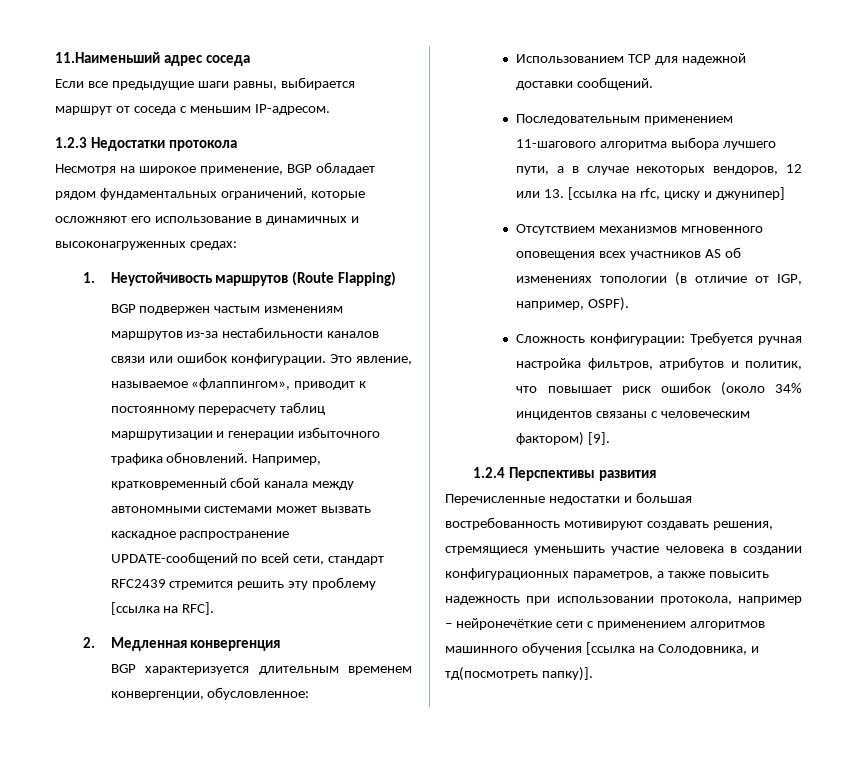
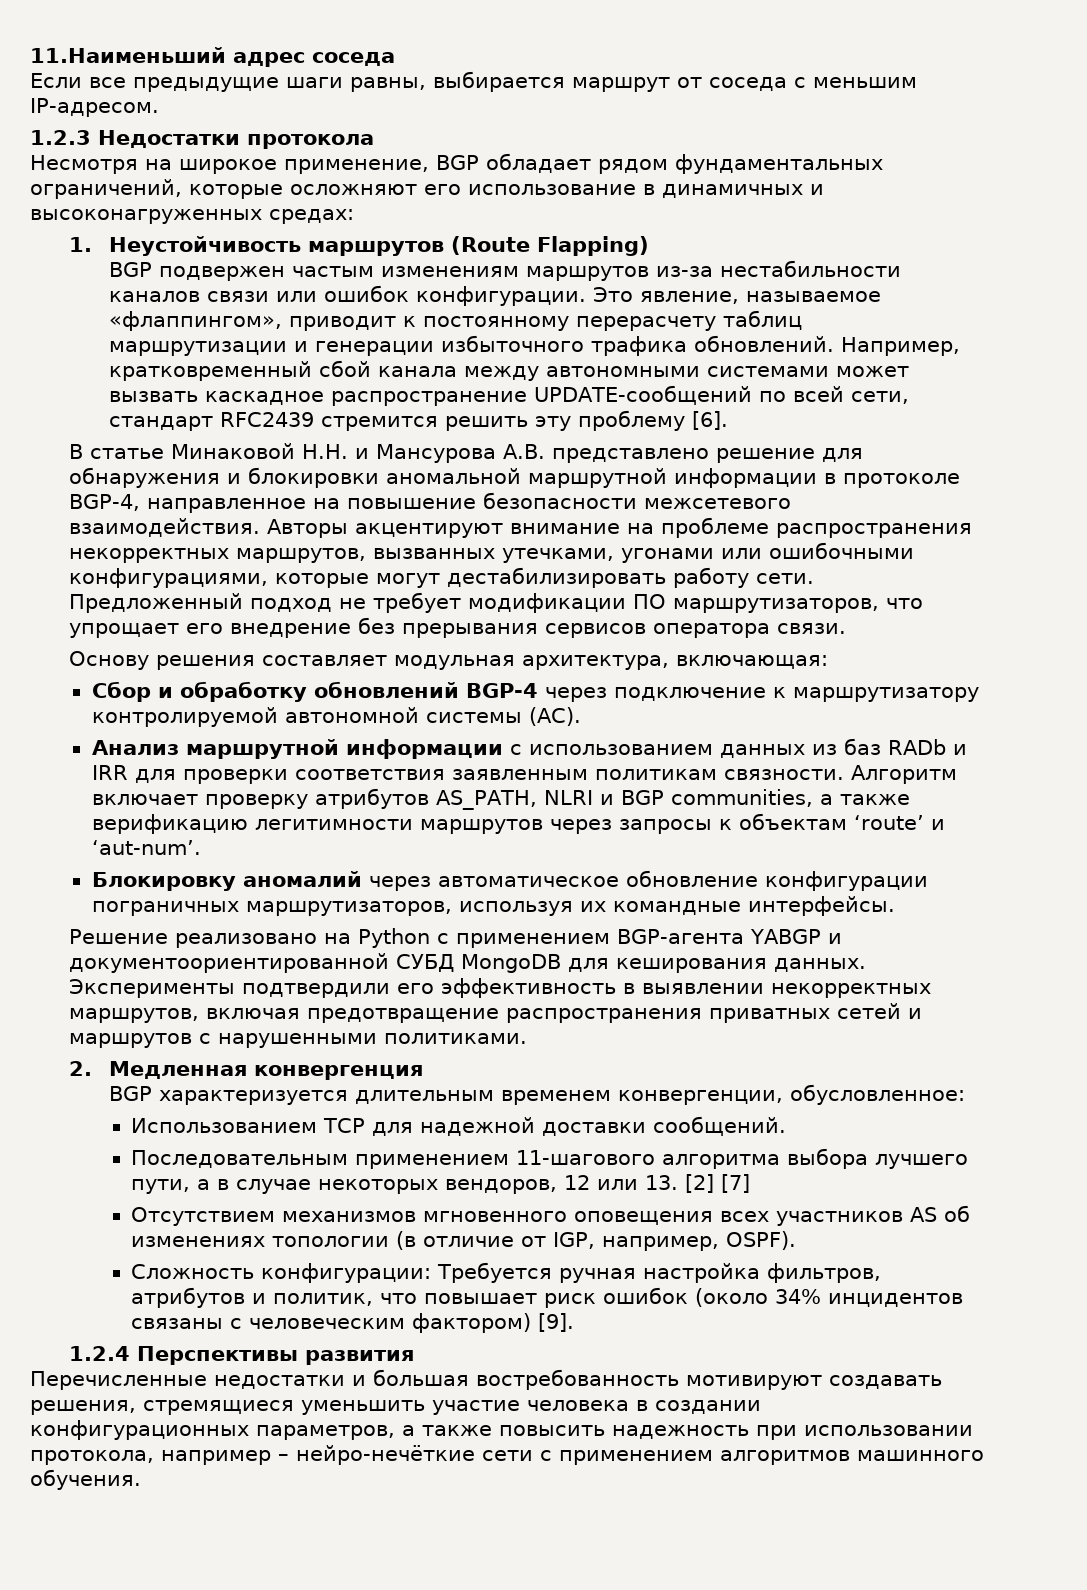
- Например, кратковременный сбой канала между автономными системами может вызвать каскадное распространение UPDATE-сообщений по всей сети, стандарт RFC2439 стремится решить эту проблему [ссылка на RFC].
+ Например, кратковременный сбой канала между автономными системами может вызвать каскадное распространение UPDATE-сообщений по всей сети, стандарт RFC2439 стремится решить эту проблему [6].
+ В статье Минаковой Н.Н. и Мансурова А.В. представлено решение для обнаружения и блокировки аномальной маршрутной информации в протоколе BGP-4, направленное на повышение безопасности межсетевого взаимодействия. Авторы акцентируют внимание на проблеме распространения некорректных маршрутов, вызванных утечками, угонами или ошибочными конфигурациями, которые могут дестабилизировать работу сети. Предложенный подход не требует модификации ПО маршрутизаторов, что упрощает его внедрение без прерывания сервисов оператора связи.
+ Основу решения составляет модульная архитектура, включающая:
+ Сбор и обработку обновлений BGP-4 через подключение к маршрутизатору контролируемой автономной системы (АС).
+ Анализ маршрутной информации с использованием данных из баз RADb и IRR для проверки соответствия заявленным политикам связности. Алгоритм включает проверку атрибутов AS_PATH, NLRI и BGP communities, а также верификацию легитимности маршрутов через запросы к объектам ‘route’ и ‘aut-num’.
+ Блокировку аномалий через автоматическое обновление конфигурации пограничных маршрутизаторов, используя их командные интерфейсы.
+ Решение реализовано на Python с применением BGP-агента YABGP и документоориентированной СУБД MongoDB для кеширования данных. Эксперименты подтвердили его эффективность в выявлении некорректных маршрутов, включая предотвращение распространения приватных сетей и маршрутов с нарушенными политиками.
- Последовательным применением 11-шагового алгоритма выбора лучшего пути, а в случае некоторых вендоров, 12 или 13. [ссылка на rfc, циску и джунипер]
+ Последовательным применением 11-шагового алгоритма выбора лучшего пути, а в случае некоторых вендоров, 12 или 13. [2] [7]
- Перечисленные недостатки и большая востребованность мотивируют создавать решения, стремящиеся уменьшить участие человека в создании конфигурационных параметров, а также повысить надежность при использовании протокола, например – нейронечёткие сети с применением алгоритмов машинного обучения [ссылка на Солодовника, и тд(посмотреть папку)].
+ Перечисленные недостатки и большая востребованность мотивируют создавать решения, стремящиеся уменьшить участие человека в создании конфигурационных параметров, а также повысить надежность при использовании протокола, например – нейро-нечёткие сети с применением алгоритмов машинного обучения.

